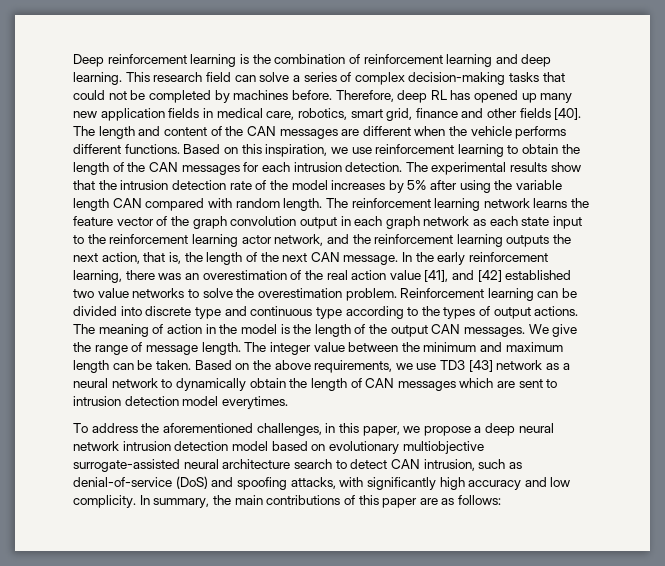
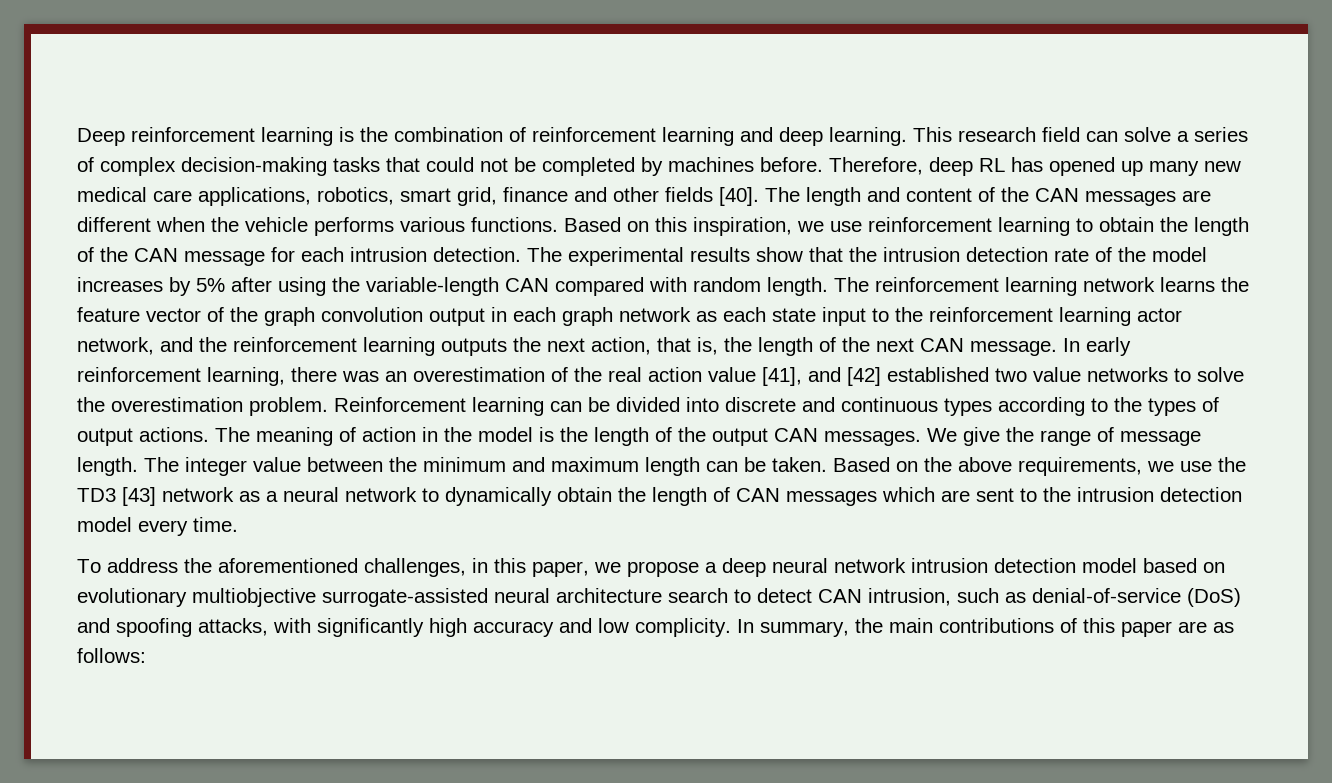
- Therefore, deep RL has opened up many new application fields in medical care, robotics, smart grid, finance and other fields [40].
+ Therefore, deep RL has opened up many new medical care applications, robotics, smart grid, finance and other fields [40].
- The length and content of the CAN messages are different when the vehicle performs different functions.
+ The length and content of the CAN messages are different when the vehicle performs various functions.
- Based on this inspiration, we use reinforcement learning to obtain the length of the CAN messages for each intrusion detection.
+ Based on this inspiration, we use reinforcement learning to obtain the length of the CAN message for each intrusion detection.
- The experimental results show that the intrusion detection rate of the model increases by 5% after using the variable length CAN compared with random length.
+ The experimental results show that the intrusion detection rate of the model increases by 5% after using the variable-length CAN compared with random length.
- In the early reinforcement learning, there was an overestimation of the real action value [41], and [42] established two value networks to solve the overestimation problem.
+ In early reinforcement learning, there was an overestimation of the real action value [41], and [42] established two value networks to solve the overestimation problem.
- Reinforcement learning can be divided into discrete type and continuous type according to the types of output actions.
+ Reinforcement learning can be divided into discrete and continuous types according to the types of output actions.
- Based on the above requirements, we use TD3 [43] network as a neural network to dynamically obtain the length of CAN messages which are sent to intrusion detection model everytimes.
+ Based on the above requirements, we use the TD3 [43] network as a neural network to dynamically obtain the length of CAN messages which are sent to the intrusion detection model every time.

